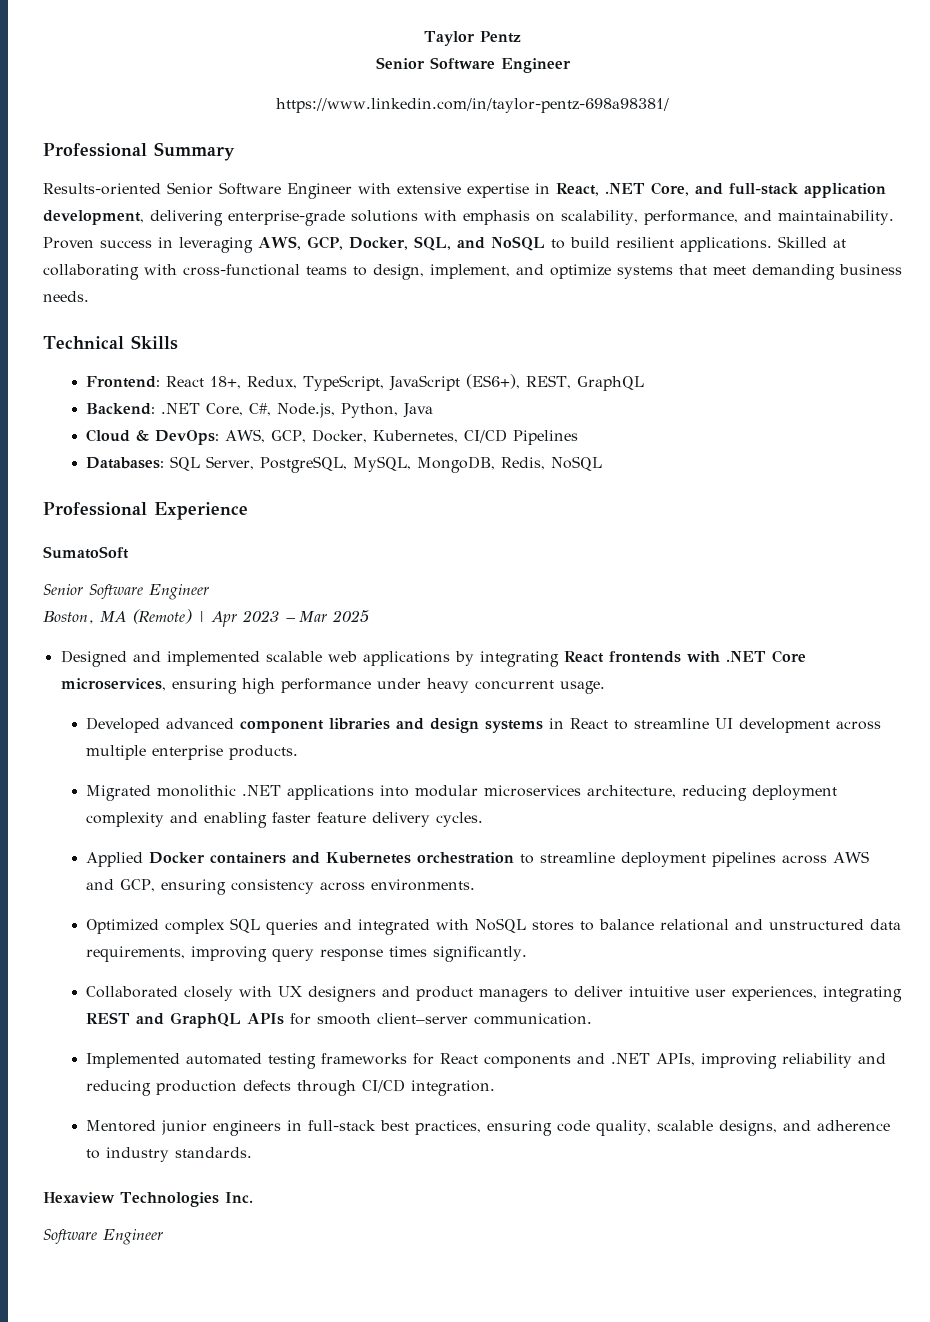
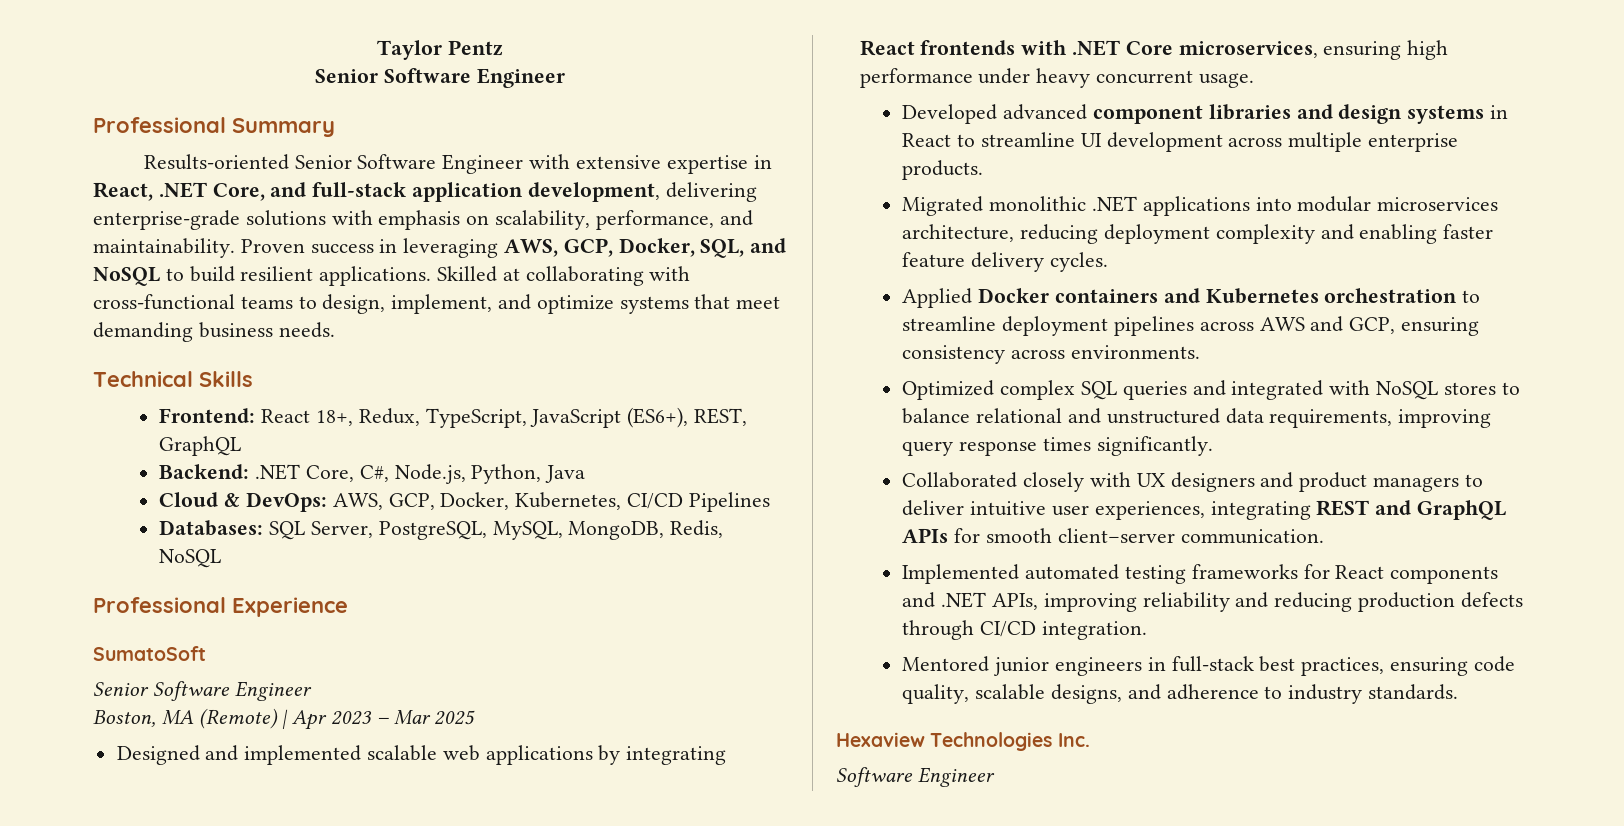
- https://www.linkedin.com/in/taylor-pentz-698a98381/

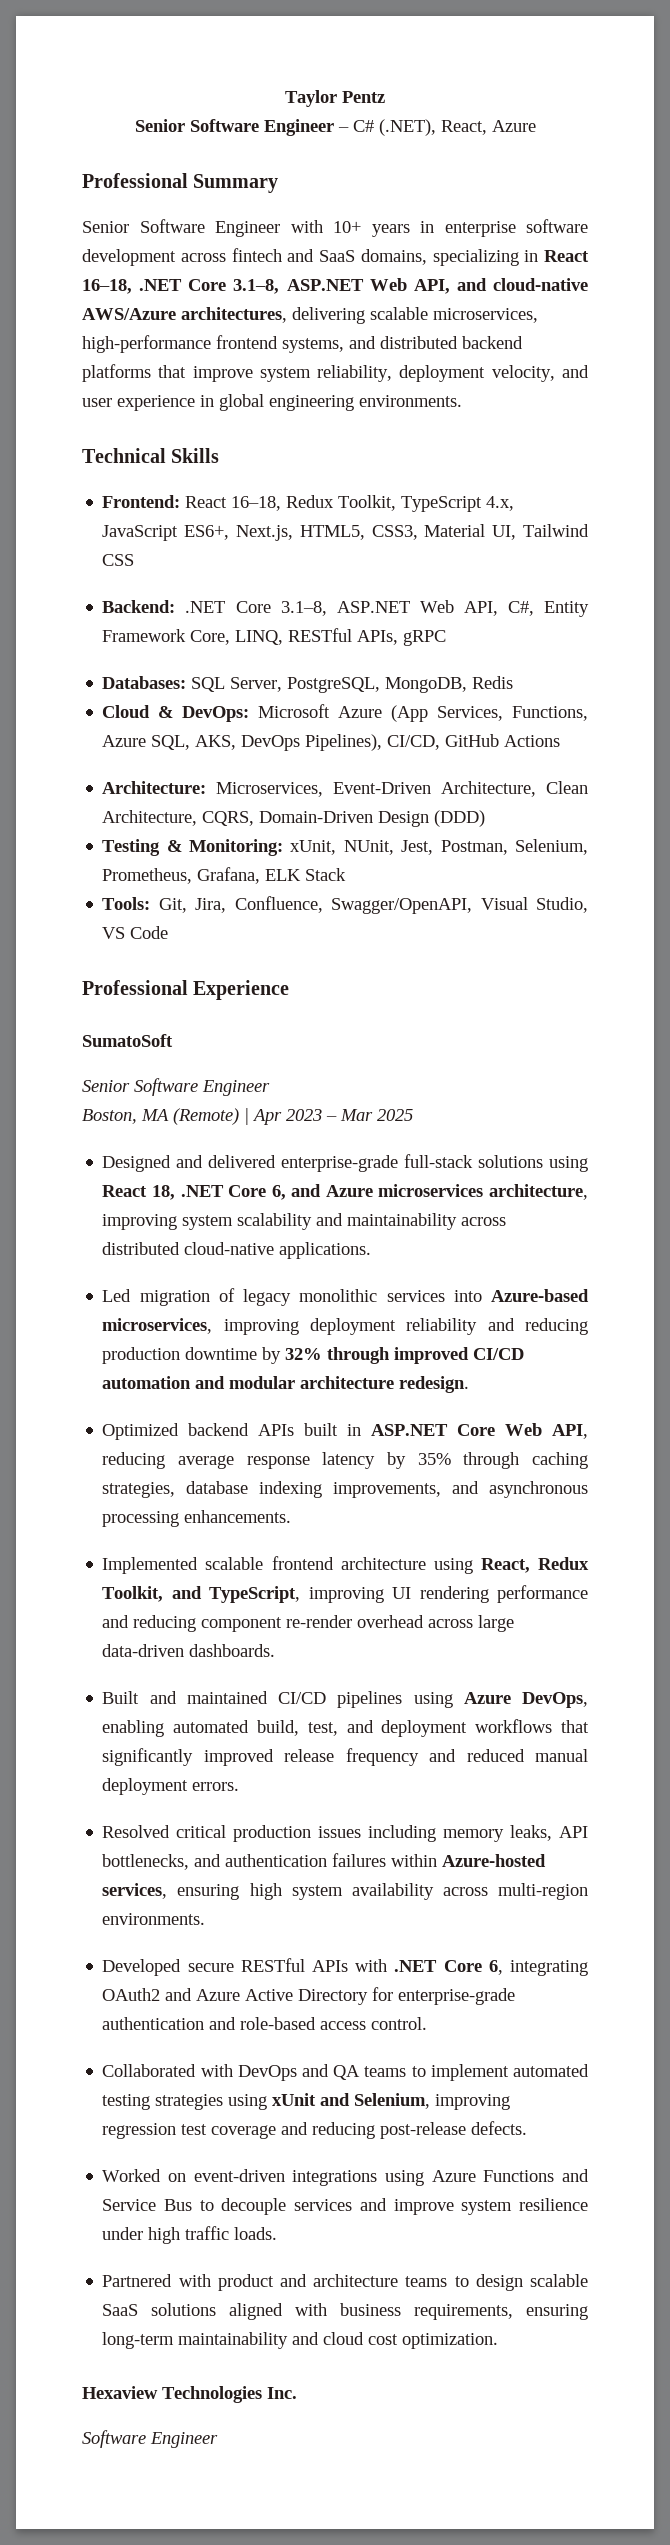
  Taylor Pentz
- Senior Software Engineer
+ Senior Software Engineer – C# (.NET), React, Azure
- Results-oriented Senior Software Engineer with extensive expertise in React, .NET Core, and full-stack application development, delivering enterprise-grade solutions with emphasis on scalability, performance, and maintainability. Proven success in leveraging AWS, GCP, Docker, SQL, and NoSQL to build resilient applications. Skilled at collaborating with cross-functional teams to design, implement, and optimize systems that meet demanding business needs.
+ Senior Software Engineer with 10+ years in enterprise software development across fintech and SaaS domains, specializing in React 16–18, .NET Core 3.1–8, ASP.NET Web API, and cloud-native AWS/Azure architectures, delivering scalable microservices, high-performance frontend systems, and distributed backend platforms that improve system reliability, deployment velocity, and user experience in global engineering environments.
  Technical Skills
- Frontend: React 18+, Redux, TypeScript, JavaScript (ES6+), REST, GraphQL
- Backend: .NET Core, C#, Node.js, Python, Java
- Cloud & DevOps: AWS, GCP, Docker, Kubernetes, CI/CD Pipelines
- Databases: SQL Server, PostgreSQL, MySQL, MongoDB, Redis, NoSQL
+ Frontend: React 16–18, Redux Toolkit, TypeScript 4.x, JavaScript ES6+, Next.js, HTML5, CSS3, Material UI, Tailwind CSS
+ Backend: .NET Core 3.1–8, ASP.NET Web API, C#, Entity Framework Core, LINQ, RESTful APIs, gRPC
+ Databases: SQL Server, PostgreSQL, MongoDB, Redis
+ Cloud & DevOps: Microsoft Azure (App Services, Functions, Azure SQL, AKS, DevOps Pipelines), CI/CD, GitHub Actions
+ Architecture: Microservices, Event-Driven Architecture, Clean Architecture, CQRS, Domain-Driven Design (DDD)
+ Testing & Monitoring: xUnit, NUnit, Jest, Postman, Selenium, Prometheus, Grafana, ELK Stack
+ Tools: Git, Jira, Confluence, Swagger/OpenAPI, Visual Studio, VS Code
- Designed and implemented scalable web applications by integrating React frontends with .NET Core microservices, ensuring high performance under heavy concurrent usage.
- Developed advanced component libraries and design systems in React to streamline UI development across multiple enterprise products.
- Migrated monolithic .NET applications into modular microservices architecture, reducing deployment complexity and enabling faster feature delivery cycles.
- Applied Docker containers and Kubernetes orchestration to streamline deployment pipelines across AWS and GCP, ensuring consistency across environments.
- Optimized complex SQL queries and integrated with NoSQL stores to balance relational and unstructured data requirements, improving query response times significantly.
- Collaborated closely with UX designers and product managers to deliver intuitive user experiences, integrating REST and GraphQL APIs for smooth client–server communication.
- Implemented automated testing frameworks for React components and .NET APIs, improving reliability and reducing production defects through CI/CD integration.
- Mentored junior engineers in full-stack best practices, ensuring code quality, scalable designs, and adherence to industry standards.
+ Designed and delivered enterprise-grade full-stack solutions using React 18, .NET Core 6, and Azure microservices architecture, improving system scalability and maintainability across distributed cloud-native applications.
+ Led migration of legacy monolithic services into Azure-based microservices, improving deployment reliability and reducing production downtime by 32% through improved CI/CD automation and modular architecture redesign.
+ Optimized backend APIs built in ASP.NET Core Web API, reducing average response latency by 35% through caching strategies, database indexing improvements, and asynchronous processing enhancements.
+ Implemented scalable frontend architecture using React, Redux Toolkit, and TypeScript, improving UI rendering performance and reducing component re-render overhead across large data-driven dashboards.
+ Built and maintained CI/CD pipelines using Azure DevOps, enabling automated build, test, and deployment workflows that significantly improved release frequency and reduced manual deployment errors.
+ Resolved critical production issues including memory leaks, API bottlenecks, and authentication failures within Azure-hosted services, ensuring high system availability across multi-region environments.
+ Developed secure RESTful APIs with .NET Core 6, integrating OAuth2 and Azure Active Directory for enterprise-grade authentication and role-based access control.
+ Collaborated with DevOps and QA teams to implement automated testing strategies using xUnit and Selenium, improving regression test coverage and reducing post-release defects.
+ Worked on event-driven integrations using Azure Functions and Service Bus to decouple services and improve system resilience under high traffic loads.
+ Partnered with product and architecture teams to design scalable SaaS solutions aligned with business requirements, ensuring long-term maintainability and cloud cost optimization.

